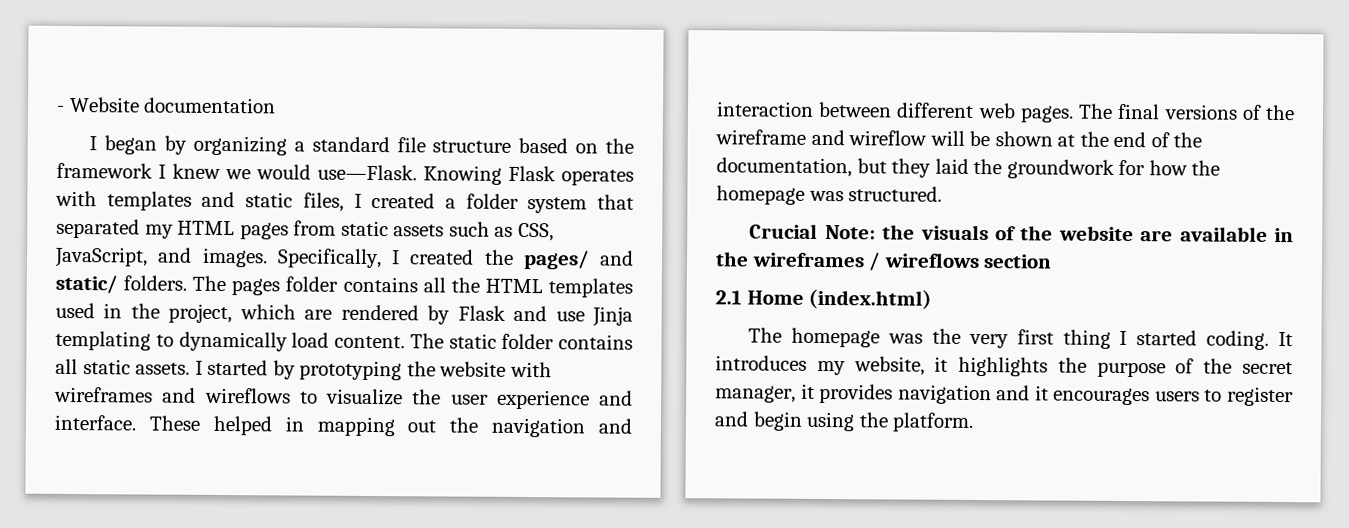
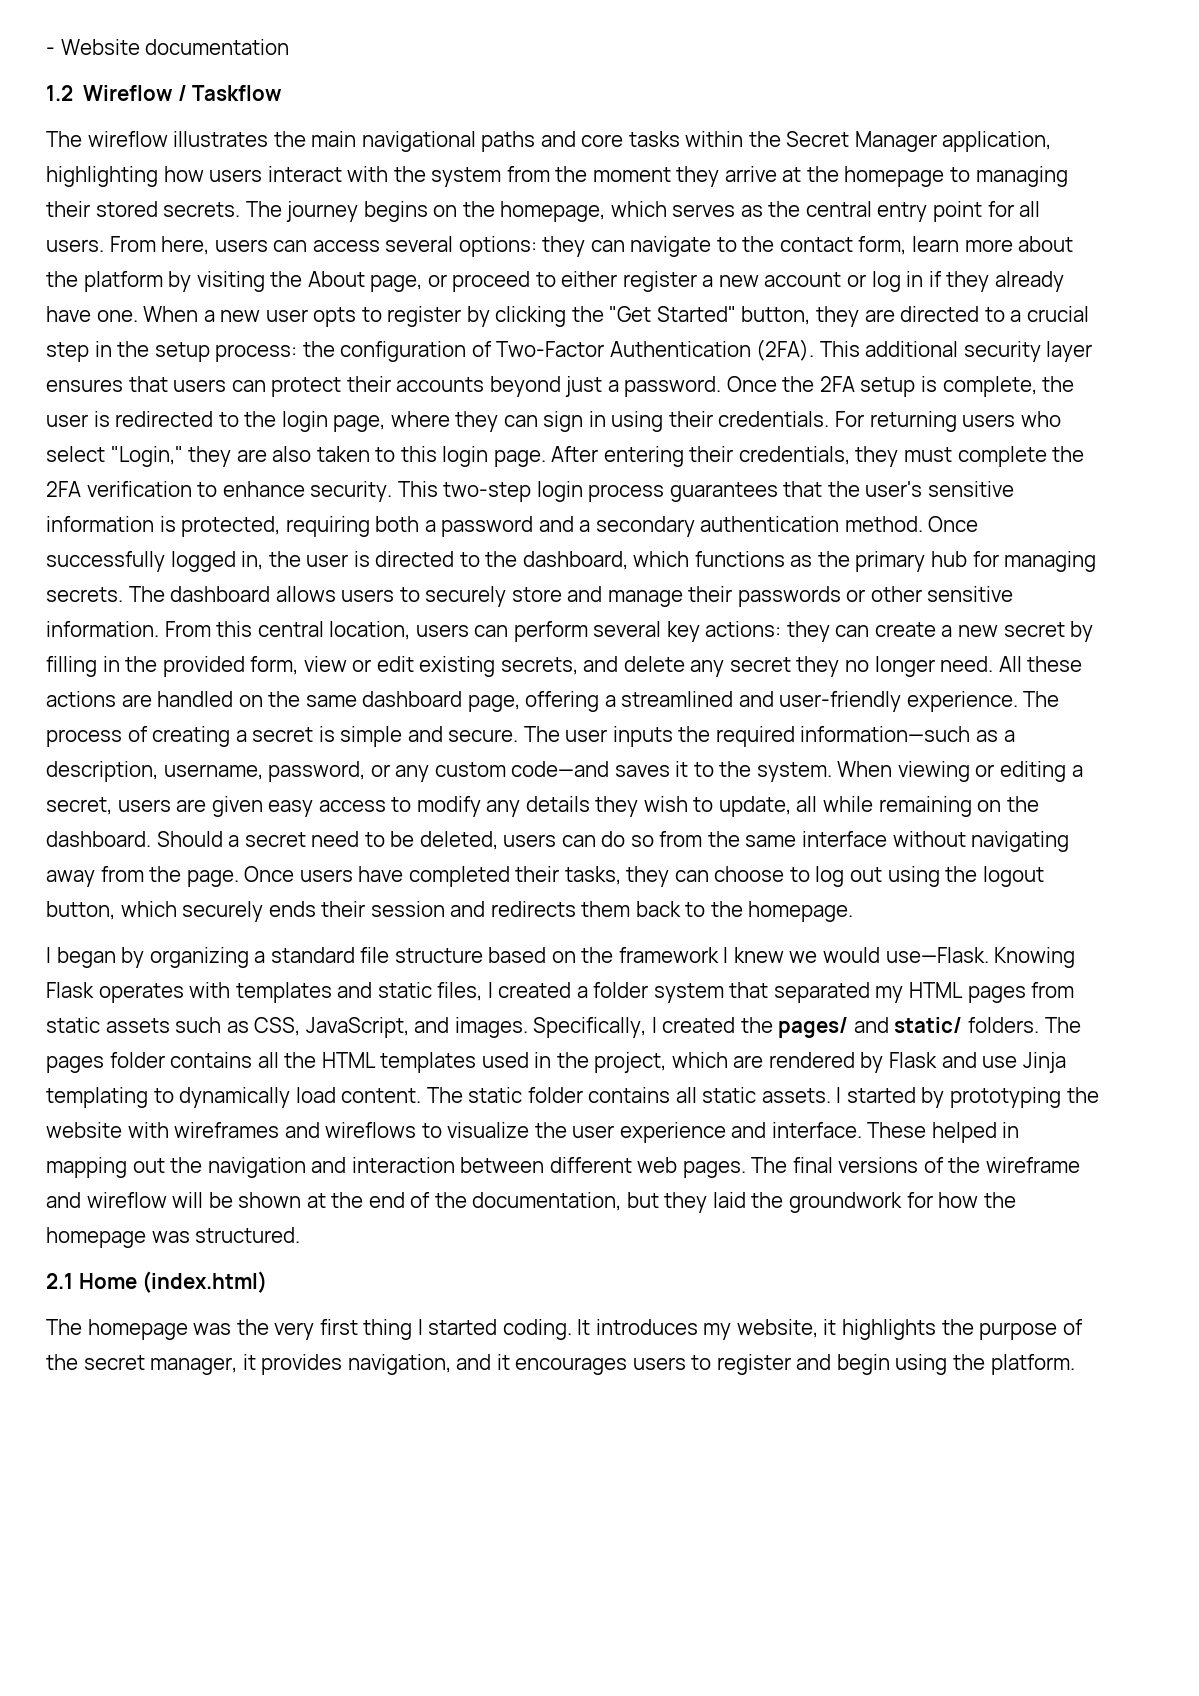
+ 1.2 Wireflow / Taskflow
+ The wireflow illustrates the main navigational paths and core tasks within the Secret Manager application, highlighting how users interact with the system from the moment they arrive at the homepage to managing their stored secrets. The journey begins on the homepage, which serves as the central entry point for all users. From here, users can access several options: they can navigate to the contact form, learn more about the platform by visiting the About page, or proceed to either register a new account or log in if they already have one. When a new user opts to register by clicking the "Get Started" button, they are directed to a crucial step in the setup process: the configuration of Two-Factor Authentication (2FA). This additional security layer ensures that users can protect their accounts beyond just a password. Once the 2FA setup is complete, the user is redirected to the login page, where they can sign in using their credentials. For returning users who select "Login," they are also taken to this login page. After entering their credentials, they must complete the 2FA verification to enhance security. This two-step login process guarantees that the user's sensitive information is protected, requiring both a password and a secondary authentication method. Once successfully logged in, the user is directed to the dashboard, which functions as the primary hub for managing secrets. The dashboard allows users to securely store and manage their passwords or other sensitive information. From this central location, users can perform several key actions: they can create a new secret by filling in the provided form, view or edit existing secrets, and delete any secret they no longer need. All these actions are handled on the same dashboard page, offering a streamlined and user-friendly experience. The process of creating a secret is simple and secure. The user inputs the required information—such as a description, username, password, or any custom code—and saves it to the system. When viewing or editing a secret, users are given easy access to modify any details they wish to update, all while remaining on the dashboard. Should a secret need to be deleted, users can do so from the same interface without navigating away from the page. Once users have completed their tasks, they can choose to log out using the logout button, which securely ends their session and redirects them back to the homepage.
- Crucial Note: the visuals of the website are available in the wireframes / wireflows section
- It introduces my website, it highlights the purpose of the secret manager, it provides navigation and it encourages users to register and begin using the platform.
+ It introduces my website, it highlights the purpose of the secret manager, it provides navigation, and it encourages users to register and begin using the platform.

